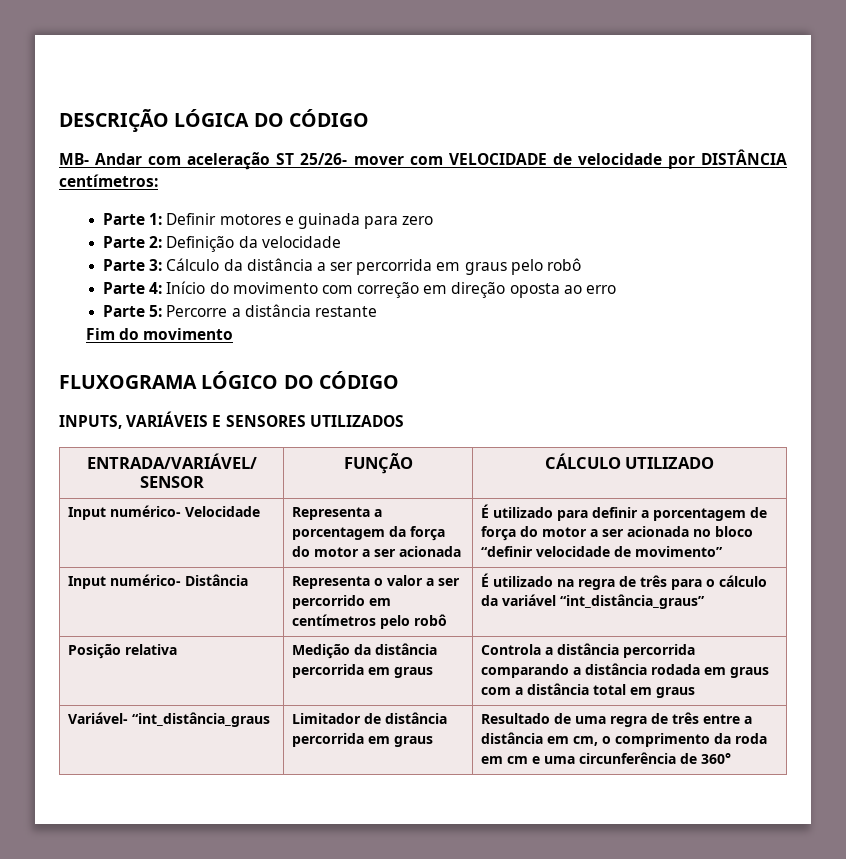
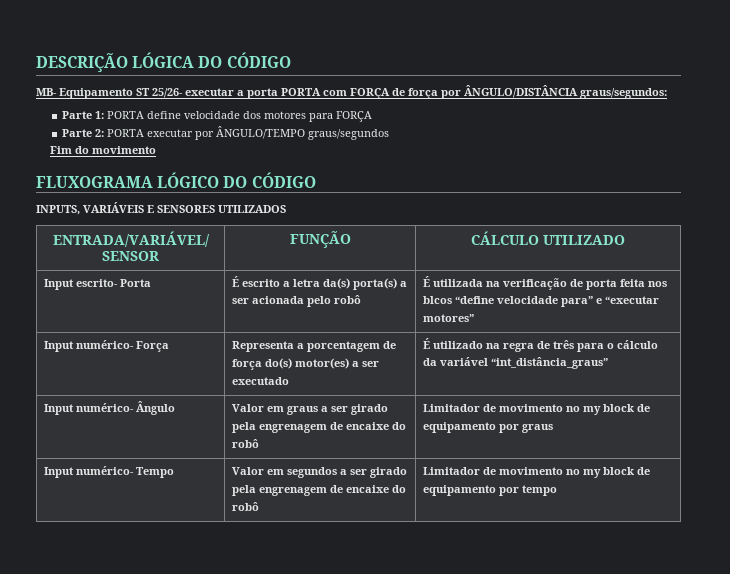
- MB- Andar com aceleração ST 25/26- mover com VELOCIDADE de velocidade por DISTÂNCIA centímetros:
- Parte 1: Definir motores e guinada para zero
- Parte 2: Definição da velocidade
- Parte 3: Cálculo da distância a ser percorrida em graus pelo robô
- Parte 4: Início do movimento com correção em direção oposta ao erro
- Parte 5: Percorre a distância restante
+ MB- Equipamento ST 25/26- executar a porta PORTA com FORÇA de força por ÂNGULO/DISTÂNCIA graus/segundos:
+ Parte 1: PORTA define velocidade dos motores para FORÇA
+ Parte 2: PORTA executar por ÂNGULO/TEMPO graus/segundos
- Input numérico- Velocidade | Representa a porcentagem da força do motor a ser acionada | É utilizado para definir a porcentagem de força do motor a ser acionada no bloco “definir velocidade de movimento”
- Input numérico- Distância | Representa o valor a ser percorrido em centímetros pelo robô | É utilizado na regra de três para o cálculo da variável “int_distância_graus”
+ Input escrito- Porta | É escrito a letra da(s) porta(s) a ser acionada pelo robô | É utilizada na verificação de porta feita nos blcos “define velocidade para” e “executar motores”
+ Input numérico- Força | Representa a porcentagem de força do(s) motor(es) a ser executado | É utilizado na regra de três para o cálculo da variável “int_distância_graus”
- Posição relativa | Medição da distância percorrida em graus | Controla a distância percorrida comparando a distância rodada em graus com a distância total em graus
- Variável- “int_distância_graus | Limitador de distância percorrida em graus | Resultado de uma regra de três entre a distância em cm, o comprimento da roda em cm e uma circunferência de 360°
+ Input numérico- Ângulo | Valor em graus a ser girado pela engrenagem de encaixe do robô | Limitador de movimento no my block de equipamento por graus
+ Input numérico- Tempo | Valor em segundos a ser girado pela engrenagem de encaixe do robô | Limitador de movimento no my block de equipamento por tempo

